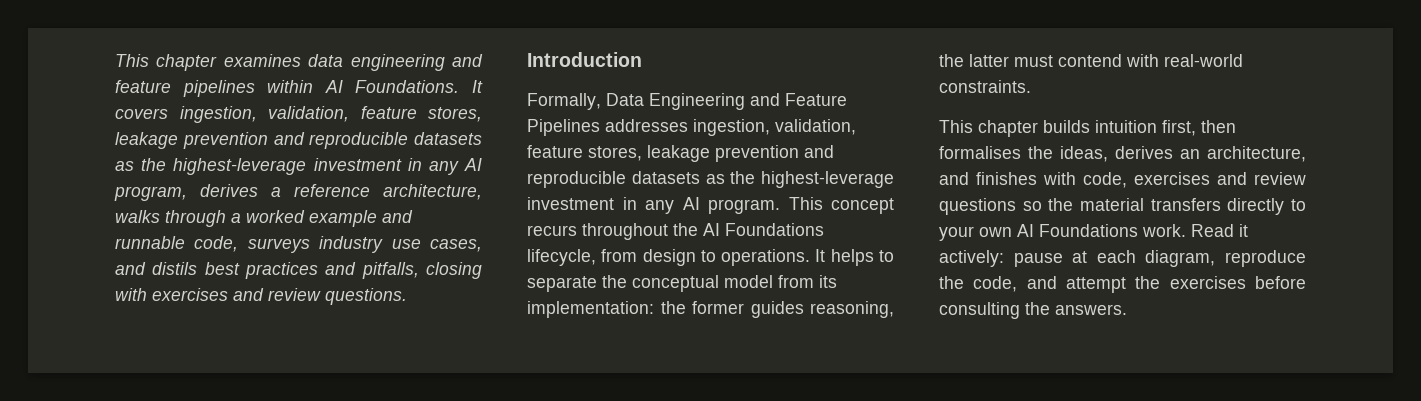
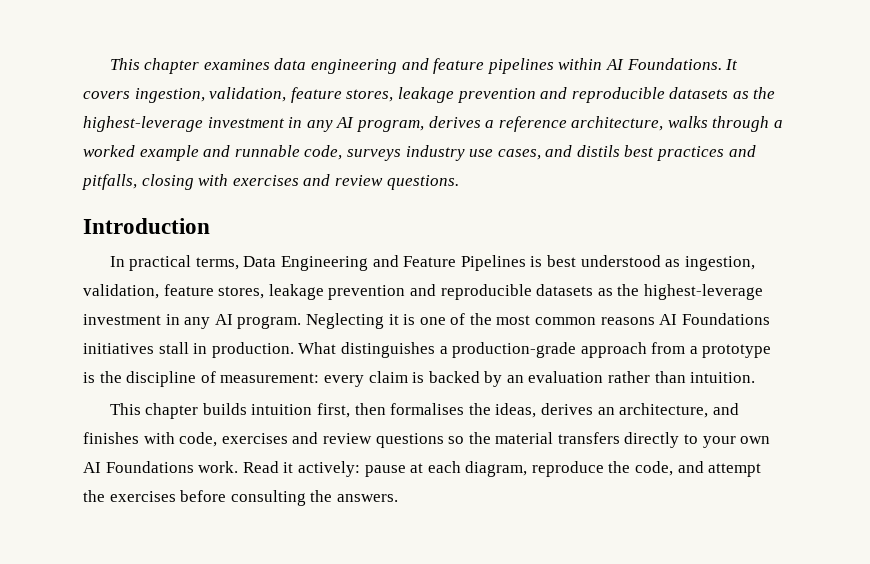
- Formally, Data Engineering and Feature Pipelines addresses ingestion, validation, feature stores, leakage prevention and reproducible datasets as the highest-leverage investment in any AI program.
+ In practical terms, Data Engineering and Feature Pipelines is best understood as ingestion, validation, feature stores, leakage prevention and reproducible datasets as the highest-leverage investment in any AI program.
- This concept recurs throughout the AI Foundations lifecycle, from design to operations. It helps to separate the conceptual model from its implementation: the former guides reasoning, the latter must contend with real-world constraints.
+ Neglecting it is one of the most common reasons AI Foundations initiatives stall in production. What distinguishes a production-grade approach from a prototype is the discipline of measurement: every claim is backed by an evaluation rather than intuition.

